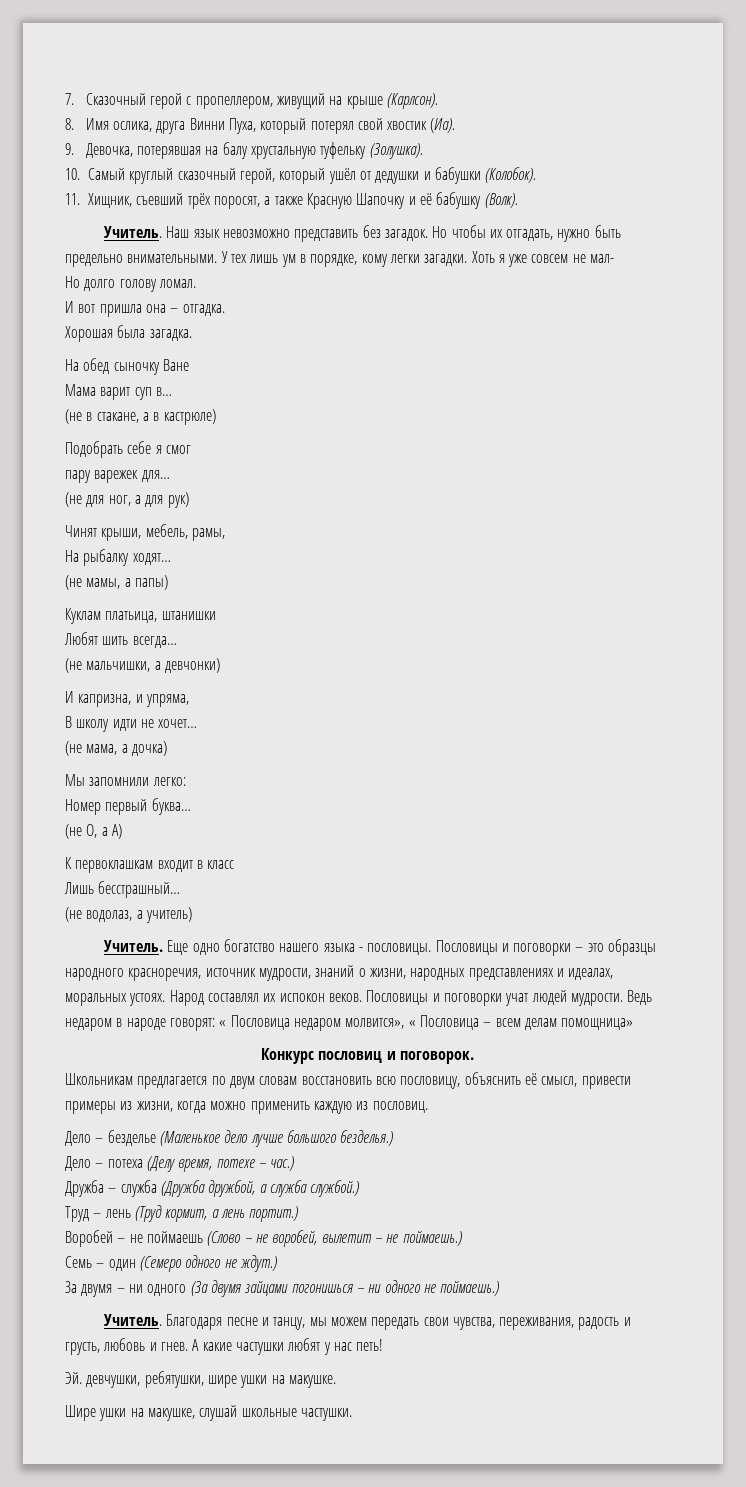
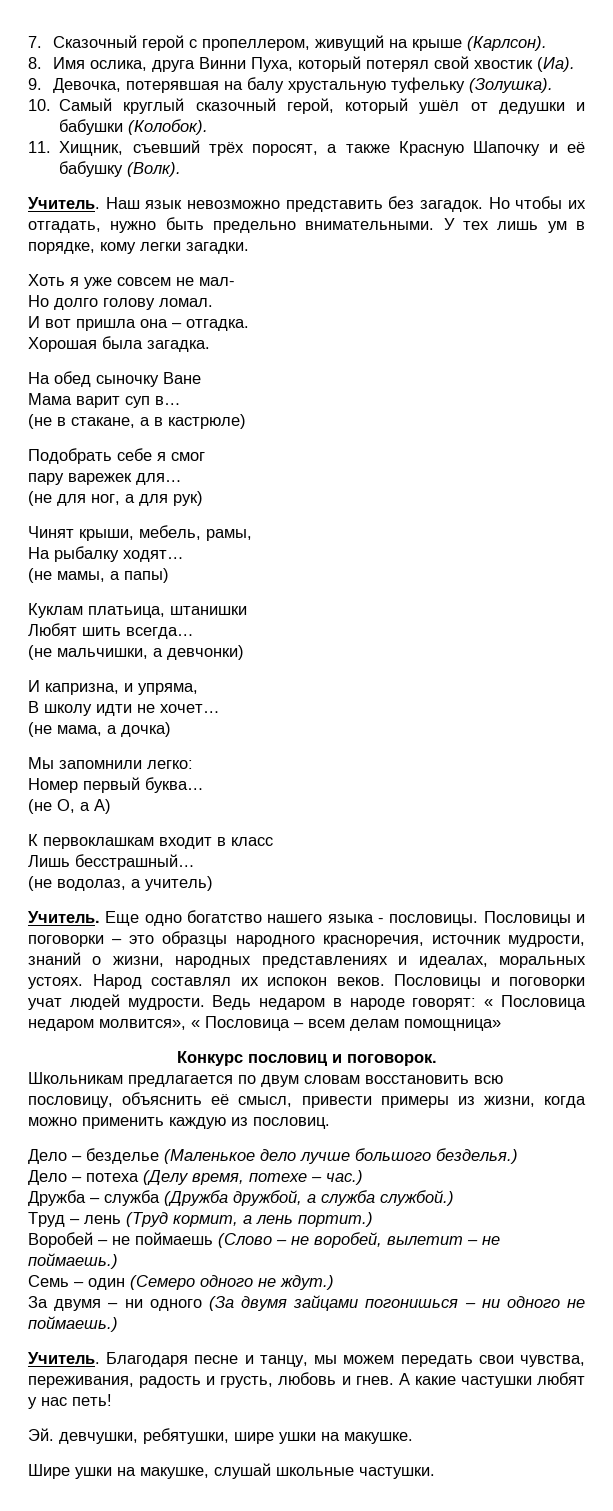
- У тех лишь ум в порядке, кому легки загадки. Хоть я уже совсем не мал-
+ У тех лишь ум в порядке, кому легки загадки.
+ Хоть я уже совсем не мал-

